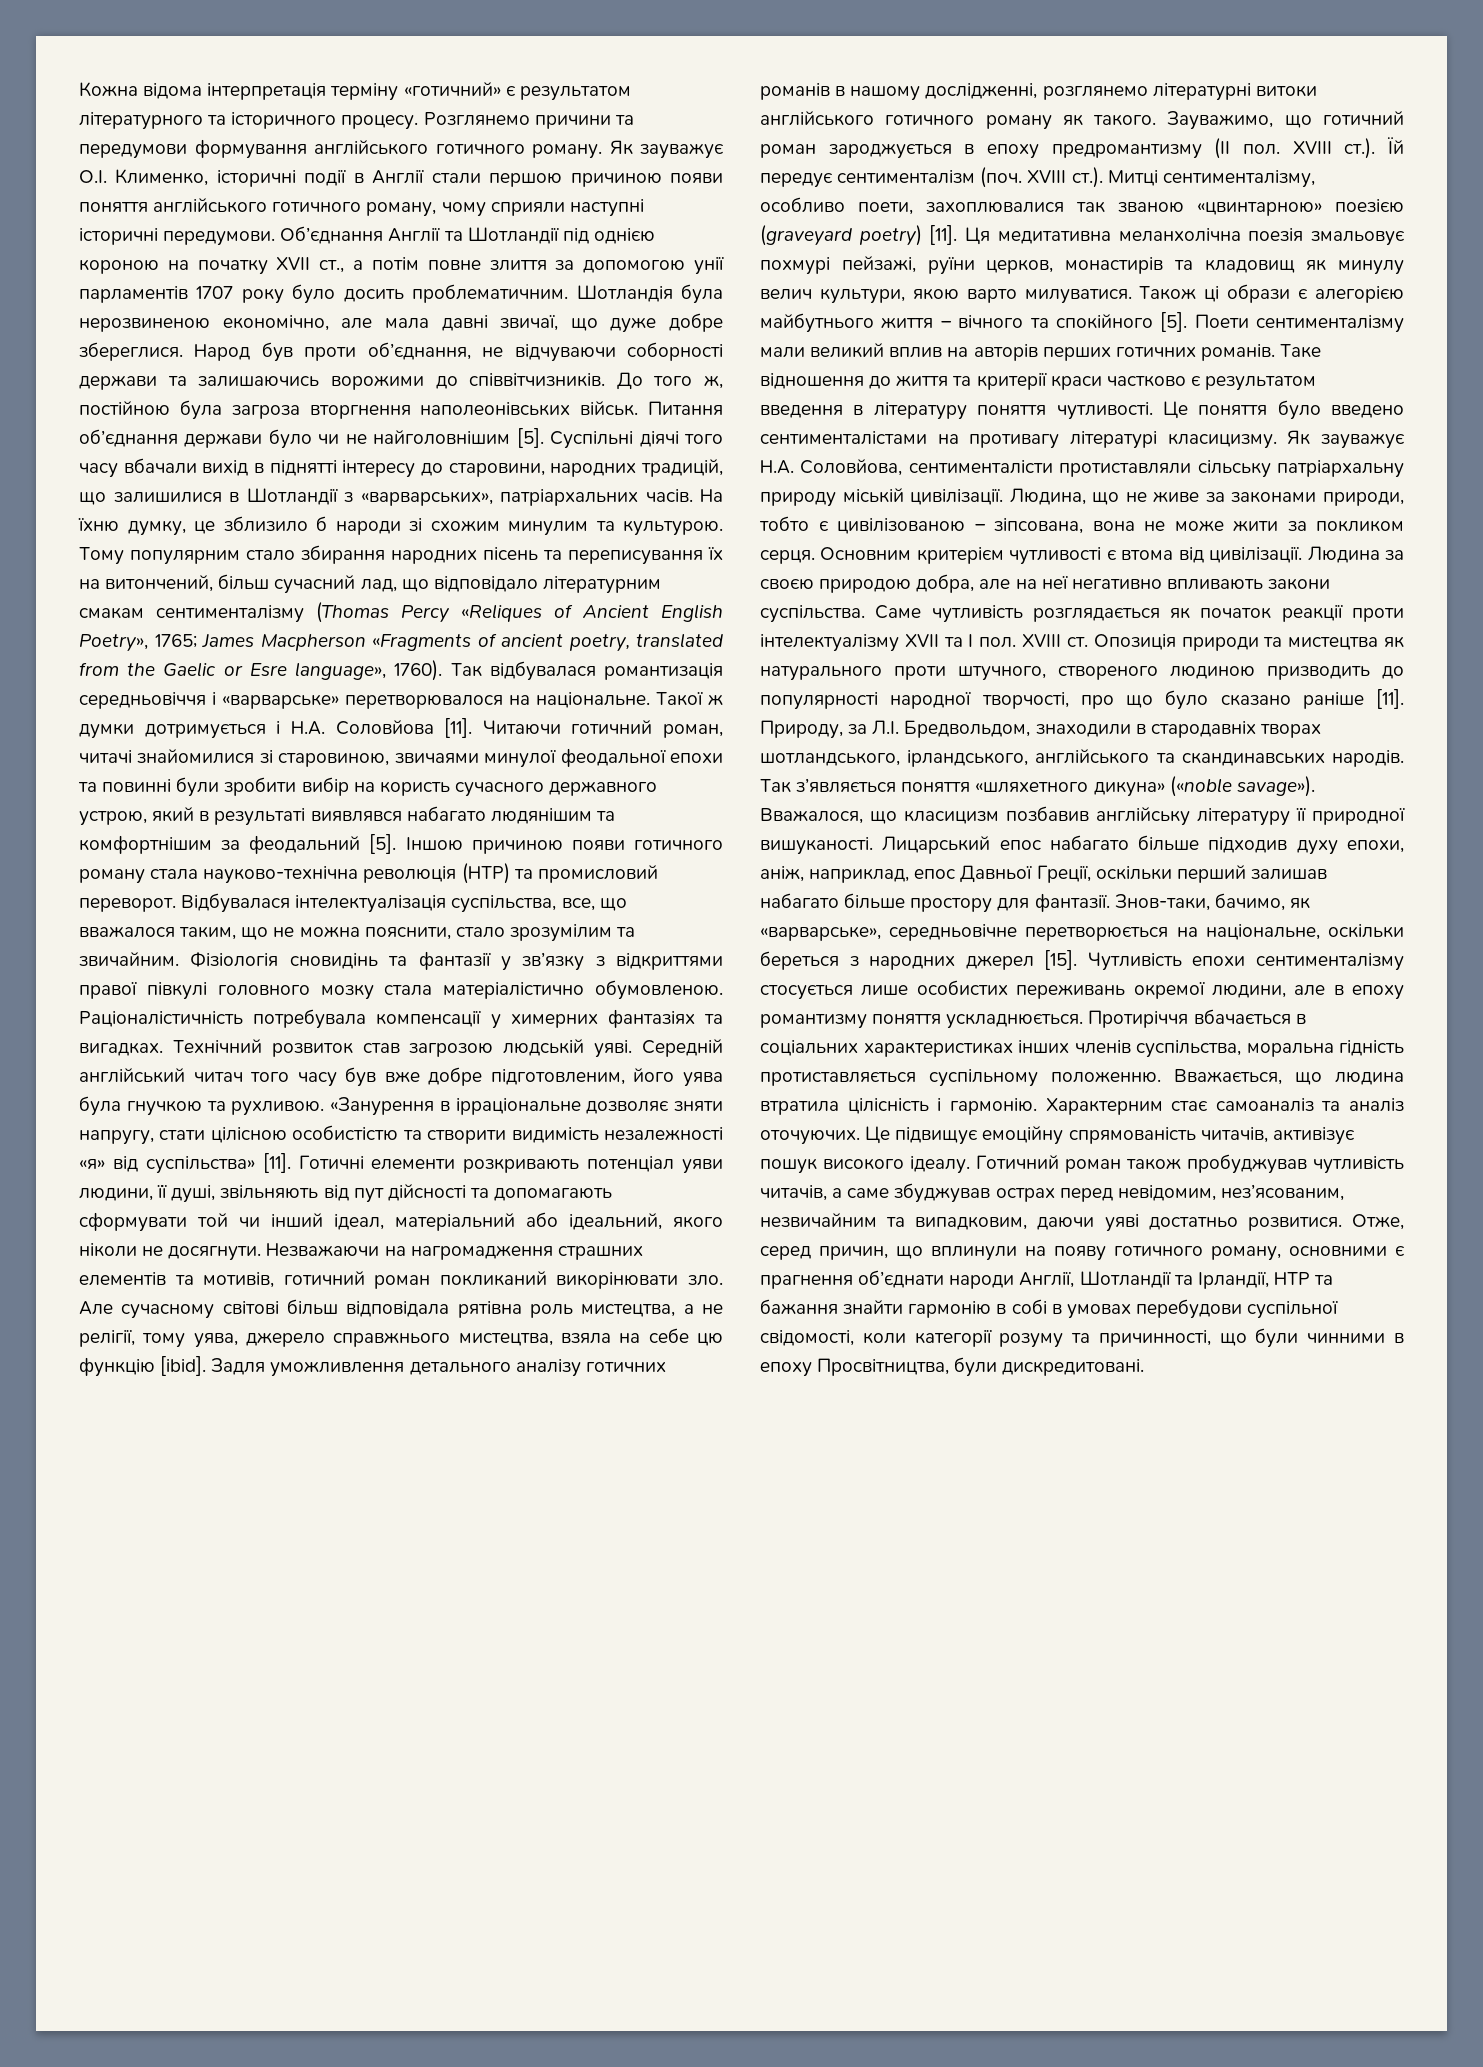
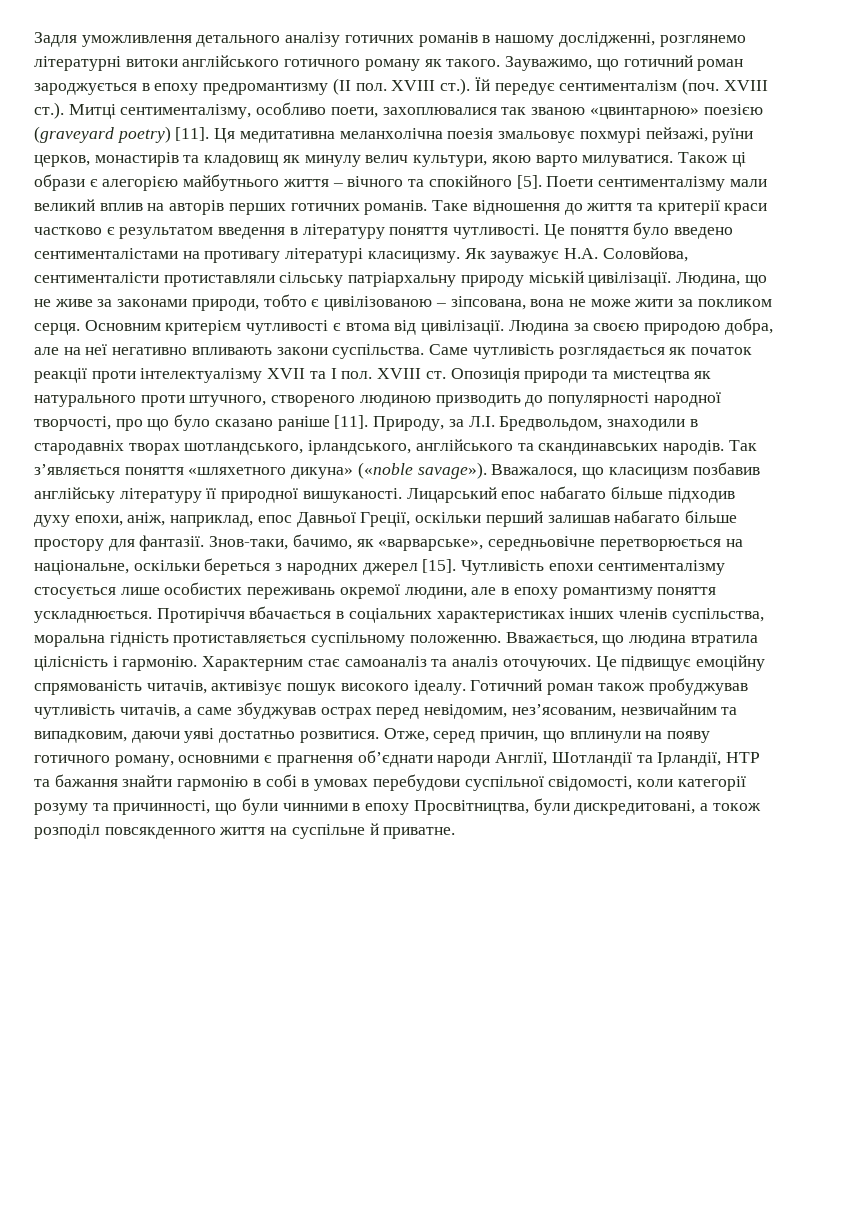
- Кожна відома інтерпретація терміну «готичний» є результатом літературного та історичного процесу. Розглянемо причини та передумови формування англійського готичного роману. Як зауважує О.І. Клименко, історичні події в Англії стали першою причиною появи поняття англійського готичного роману, чому сприяли наступні історичні передумови. Об’єднання Англії та Шотландії під однією короною на початку XVII ст., а потім повне злиття за допомогою унії парламентів 1707 року було досить проблематичним. Шотландія була нерозвиненою економічно, але мала давні звичаї, що дуже добре збереглися. Народ був проти об’єднання, не відчуваючи соборності держави та залишаючись ворожими до співвітчизників. До того ж, постійною була загроза вторгнення наполеонівських військ. Питання об’єднання держави було чи не найголовнішим [5]. Суспільні діячі того часу вбачали вихід в піднятті інтересу до старовини, народних традицій, що залишилися в Шотландії з «варварських», патріархальних часів. На їхню думку, це зблизило б народи зі схожим минулим та культурою. Тому популярним стало збирання народних пісень та переписування їх на витончений, більш сучасний лад, що відповідало літературним смакам сентименталізму (Thomas Percy «Reliques of Ancient English Poetry», 1765; James Macpherson «Fragments of ancient poetry, translated from the Gaelic or Esre language», 1760). Так відбувалася романтизація середньовіччя і «варварське» перетворювалося на національне. Такої ж думки дотримується і Н.А. Соловйова [11]. Читаючи готичний роман, читачі знайомилися зі старовиною, звичаями минулої феодальної епохи та повинні були зробити вибір на користь сучасного державного устрою, який в результаті виявлявся набагато людянішим та комфортнішим за феодальний [5]. Іншою причиною появи готичного роману стала науково-технічна революція (НТР) та промисловий переворот. Відбувалася інтелектуалізація суспільства, все, що вважалося таким, що не можна пояснити, стало зрозумілим та звичайним. Фізіологія сновидінь та фантазії у зв’язку з відкриттями правої півкулі головного мозку стала матеріалістично обумовленою. Раціоналістичність потребувала компенсації у химерних фантазіях та вигадках. Технічний розвиток став загрозою людській уяві. Середній англійський читач того часу був вже добре підготовленим, його уява була гнучкою та рухливою. «Занурення в ірраціональне дозволяє зняти напругу, стати цілісною особистістю та створити видимість незалежності «я» від суспільства» [11]. Готичні елементи розкривають потенціал уяви людини, її душі, звільняють від пут дійсності та допомагають сформувати той чи інший ідеал, матеріальний або ідеальний, якого ніколи не досягнути. Незважаючи на нагромадження страшних елементів та мотивів, готичний роман покликаний викорінювати зло. Але сучасному світові більш відповідала рятівна роль мистецтва, а не релігії, тому уява, джерело справжнього мистецтва, взяла на себе цю функцію [ibid].
- Отже, серед причин, що вплинули на появу готичного роману, основними є прагнення об’єднати народи Англії, Шотландії та Ірландії, НТР та бажання знайти гармонію в собі в умовах перебудови суспільної свідомості, коли категорії розуму та причинності, що були чинними в епоху Просвітництва, були дискредитовані.
+ Отже, серед причин, що вплинули на появу готичного роману, основними є прагнення об’єднати народи Англії, Шотландії та Ірландії, НТР та бажання знайти гармонію в собі в умовах перебудови суспільної свідомості, коли категорії розуму та причинності, що були чинними в епоху Просвітництва, були дискредитовані, а токож розподіл повсякденного життя на суспільне й приватне.

